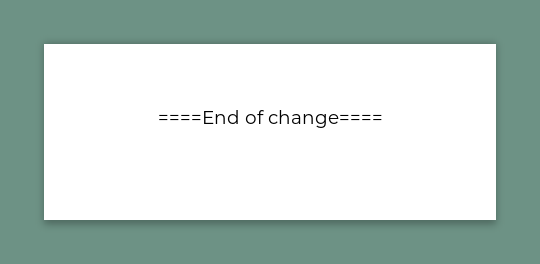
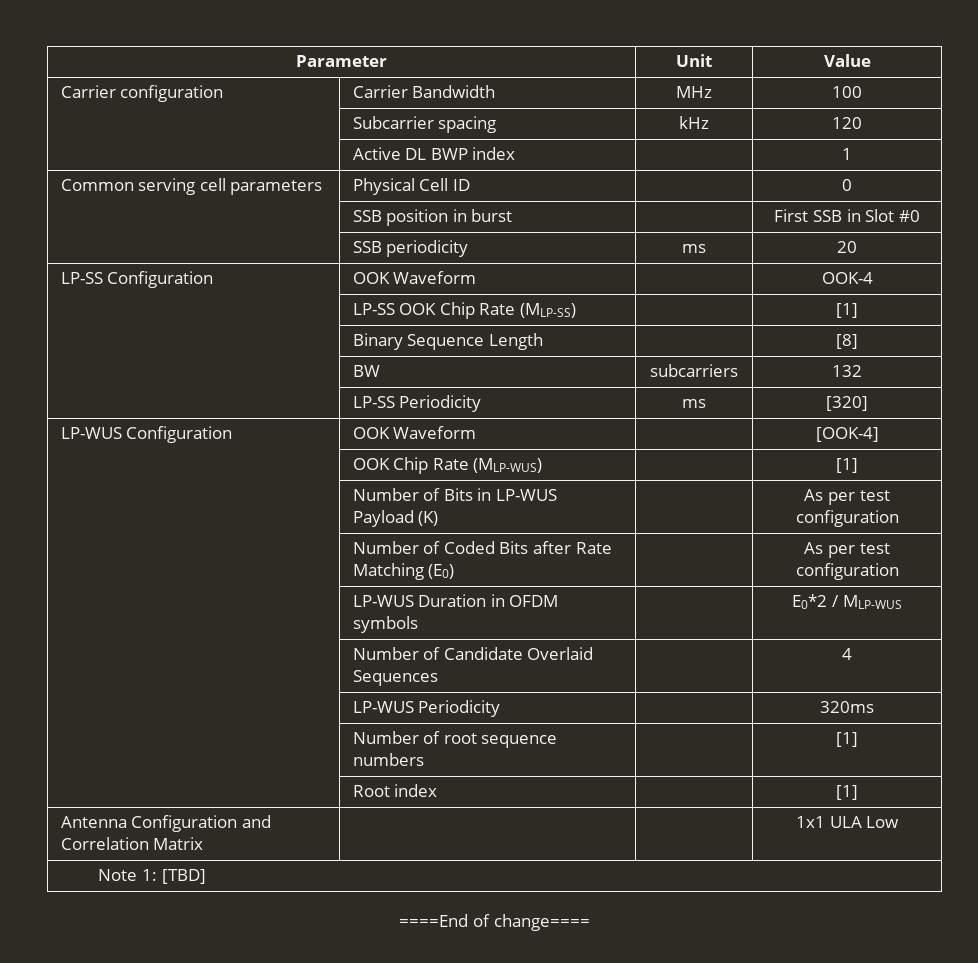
+ Parameter | Unit | Value
+ Carrier configuration | Carrier Bandwidth | MHz | 100
+ | Subcarrier spacing | kHz | 120
+ | Active DL BWP index | | 1
+ Common serving cell parameters | Physical Cell ID | | 0
+ | SSB position in burst | | First SSB in Slot #0
+ | SSB periodicity | ms | 20
+ LP-SS Configuration | OOK Waveform | | OOK-4
+ | LP-SS OOK Chip Rate (MLP-SS) | | [1]
+ | Binary Sequence Length | | [8]
+ | BW | subcarriers | 132
+ | LP-SS Periodicity | ms | [320]
+ LP-WUS Configuration | OOK Waveform | | [OOK-4]
+ | OOK Chip Rate (MLP-WUS) | | [1]
+ | Number of Bits in LP-WUS Payload (K) | | As per test configuration
+ | Number of Coded Bits after Rate Matching (E0) | | As per test configuration
+ | LP-WUS Duration in OFDM symbols | | E0*2 / MLP-WUS
+ | Number of Candidate Overlaid Sequences | | 4
+ | LP-WUS Periodicity | | 320ms
+ | Number of root sequence numbers | | [1]
+ | Root index | | [1]
+ Antenna Configuration and Correlation Matrix | | | 1x1 ULA Low
+ Note 1: [TBD]

